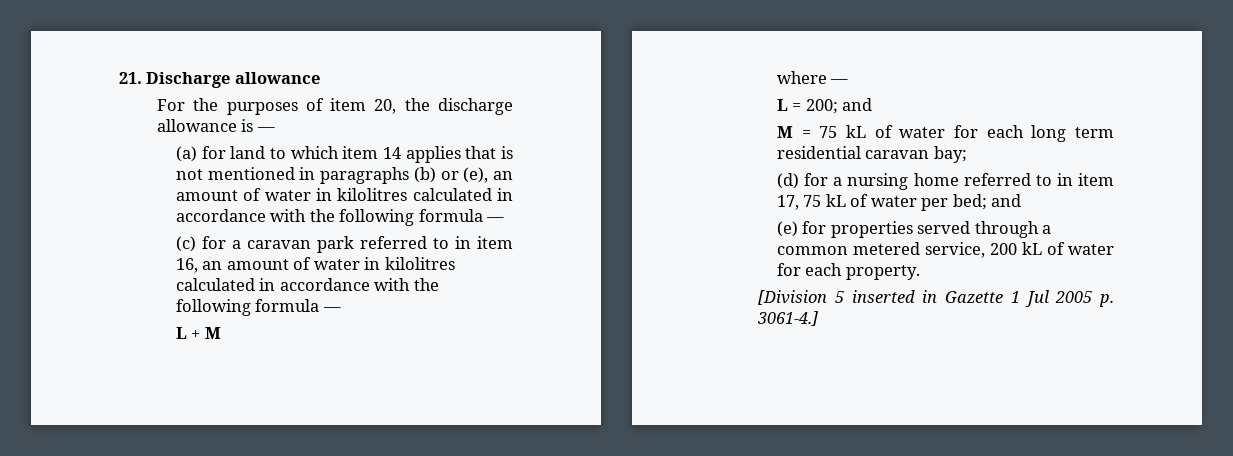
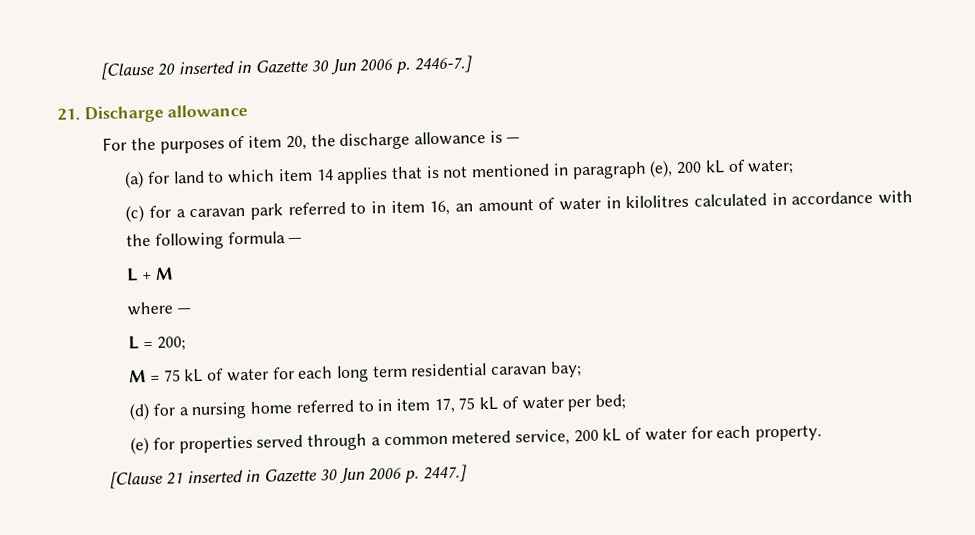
+ [Clause 20 inserted in Gazette 30 Jun 2006 p. 2446-7.]
- (a) for land to which item 14 applies that is not mentioned in paragraphs (b) or (e), an amount of water in kilolitres calculated in accordance with the following formula —
+ (a) for land to which item 14 applies that is not mentioned in paragraph (e), 200 kL of water;
- L = 200; and
+ L = 200;
- (d) for a nursing home referred to in item 17, 75 kL of water per bed; and
+ (d) for a nursing home referred to in item 17, 75 kL of water per bed;
- [Division 5 inserted in Gazette 1 Jul 2005 p. 3061-4.]
+ [Clause 21 inserted in Gazette 30 Jun 2006 p. 2447.]

